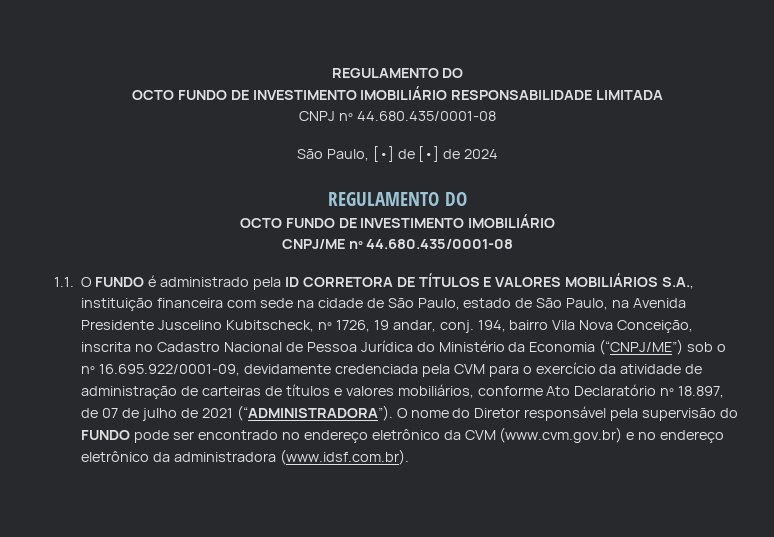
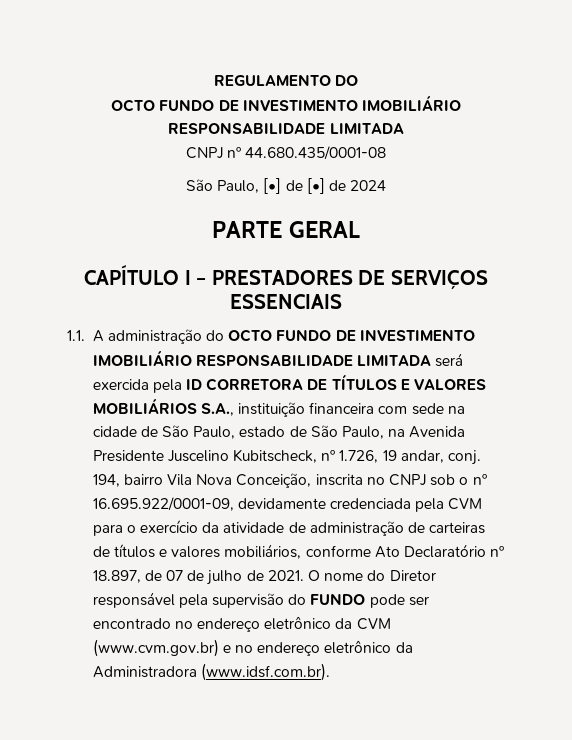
  São Paulo, [•] de [•] de 2024
- REGULAMENTO DO
- OCTO FUNDO DE INVESTIMENTO IMOBILIÁRIO
- CNPJ/ME nº 44.680.435/0001-08
- 1.1. O FUNDO é administrado pela ID CORRETORA DE TÍTULOS E VALORES MOBILIÁRIOS S.A., instituição financeira com sede na cidade de São Paulo, estado de São Paulo, na Avenida Presidente Juscelino Kubitscheck, nº 1726, 19 andar, conj.
+ PARTE GERAL
+ CAPÍTULO I – PRESTADORES DE SERVIÇOS ESSENCIAIS
+ 1.1. A administração do OCTO FUNDO DE INVESTIMENTO IMOBILIÁRIO RESPONSABILIDADE LIMITADA será exercida pela ID CORRETORA DE TÍTULOS E VALORES MOBILIÁRIOS S.A., instituição financeira com sede na cidade de São Paulo, estado de São Paulo, na Avenida Presidente Juscelino Kubitscheck, nº 1.726, 19 andar, conj.
- 194, bairro Vila Nova Conceição, inscrita no Cadastro Nacional de Pessoa Jurídica do Ministério da Economia (“CNPJ/ME”) sob o nº 16.695.922/0001-09, devidamente credenciada pela CVM para o exercício da atividade de administração de carteiras de títulos e valores mobiliários, conforme Ato Declaratório nº 18.897, de 07 de julho de 2021 (“ADMINISTRADORA”).
+ 194, bairro Vila Nova Conceição, inscrita no CNPJ sob o nº 16.695.922/0001-09, devidamente credenciada pela CVM para o exercício da atividade de administração de carteiras de títulos e valores mobiliários, conforme Ato Declaratório nº 18.897, de 07 de julho de 2021.
- O nome do Diretor responsável pela supervisão do FUNDO pode ser encontrado no endereço eletrônico da CVM (www.cvm.gov.br) e no endereço eletrônico da administradora (www.idsf.com.br).
+ O nome do Diretor responsável pela supervisão do FUNDO pode ser encontrado no endereço eletrônico da CVM (www.cvm.gov.br) e no endereço eletrônico da Administradora (www.idsf.com.br).

